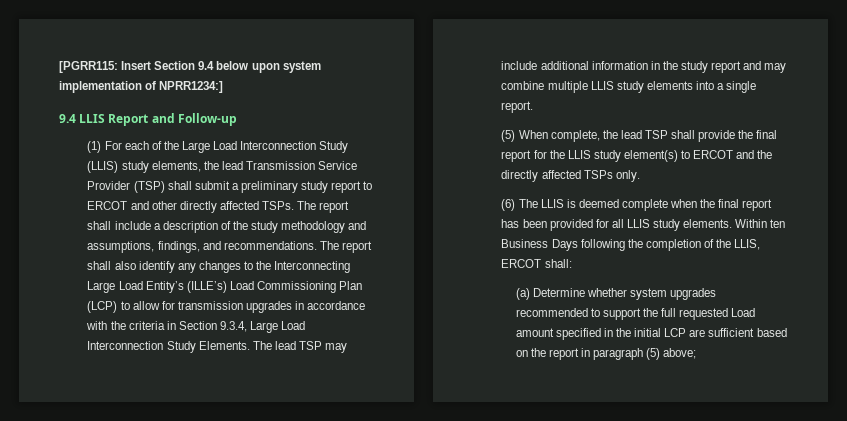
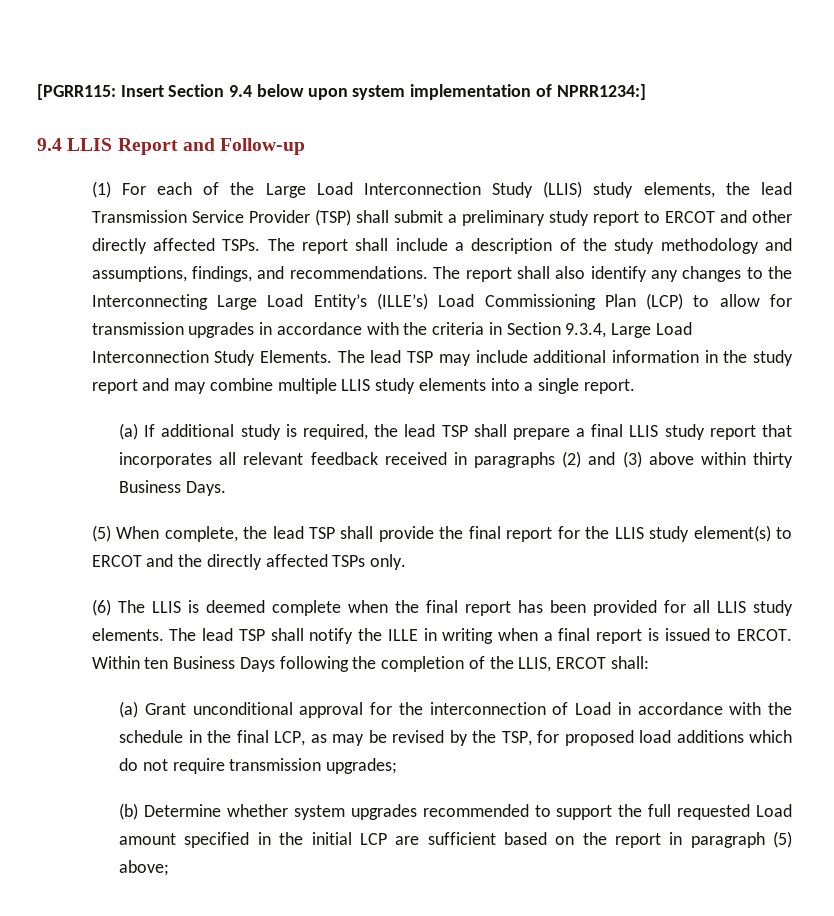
+ (a) If additional study is required, the lead TSP shall prepare a final LLIS study report that incorporates all relevant feedback received in paragraphs (2) and (3) above within thirty Business Days.
+ The lead TSP shall notify the ILLE in writing when a final report is issued to ERCOT.
- (a) Determine whether system upgrades recommended to support the full requested Load amount specified in the initial LCP are sufficient based on the report in paragraph (5) above;
+ (a) Grant unconditional approval for the interconnection of Load in accordance with the schedule in the final LCP, as may be revised by the TSP, for proposed load additions which do not require transmission upgrades;
+ (b) Determine whether system upgrades recommended to support the full requested Load amount specified in the initial LCP are sufficient based on the report in paragraph (5) above;

